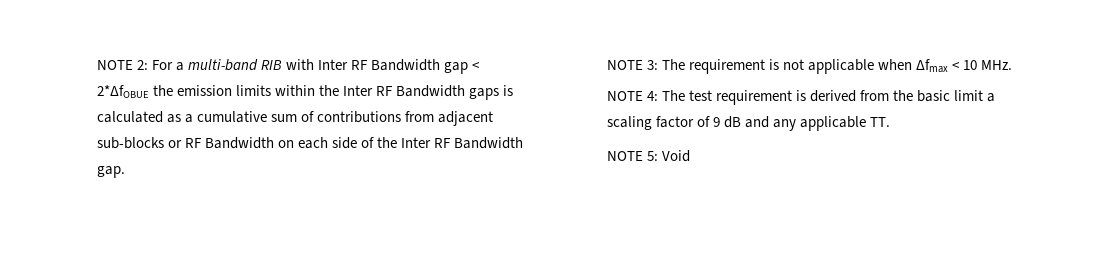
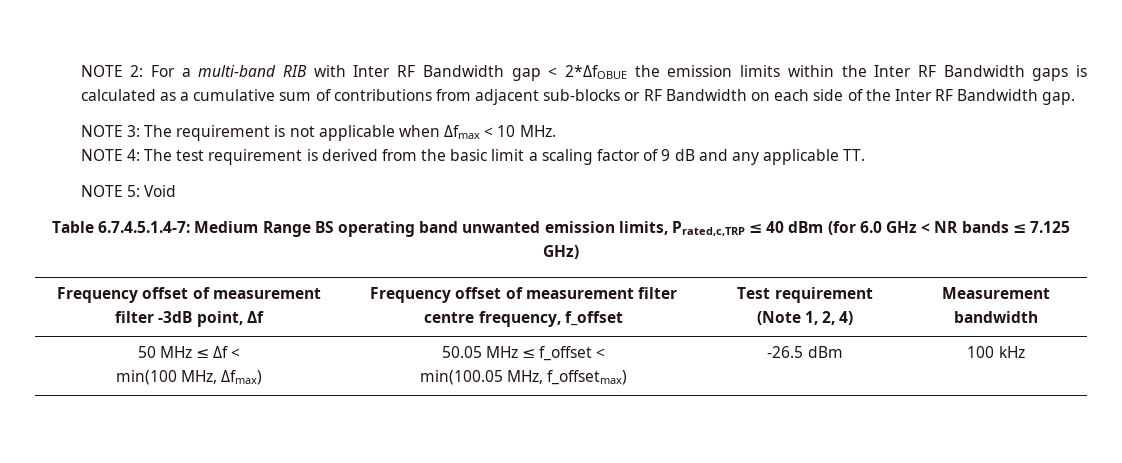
+ Table 6.7.4.5.1.4-7: Medium Range BS operating band unwanted emission limits, Prated,c,TRP ≤ 40 dBm (for 6.0 GHz < NR bands ≤ 7.125 GHz)
+ Frequency offset of measurement filter -3dB point, Δf | Frequency offset of measurement filter centre frequency, f_offset | Test requirement (Note 1, 2, 4) | Measurement bandwidth
+ 50 MHz ≤ Δf <
+ min(100 MHz, Δfmax) | 50.05 MHz ≤ f_offset <
+ min(100.05 MHz, f_offsetmax) | -26.5 dBm | 100 kHz

